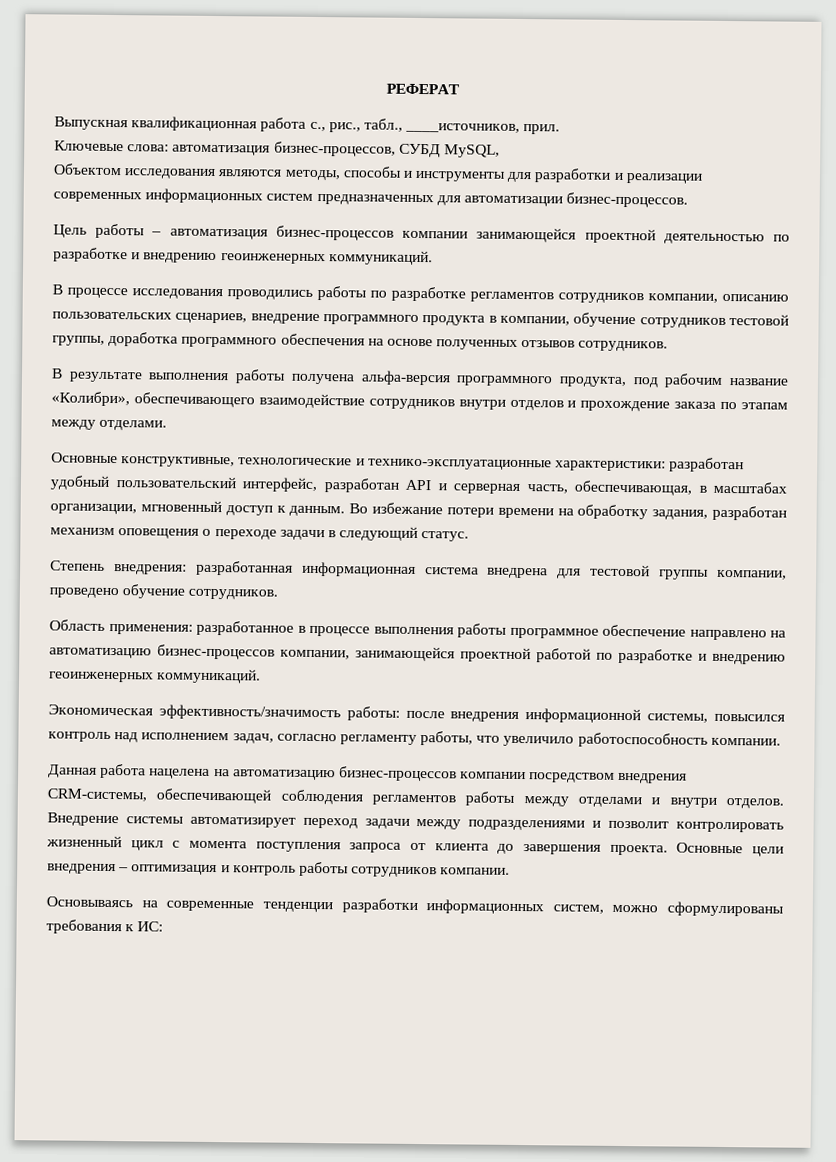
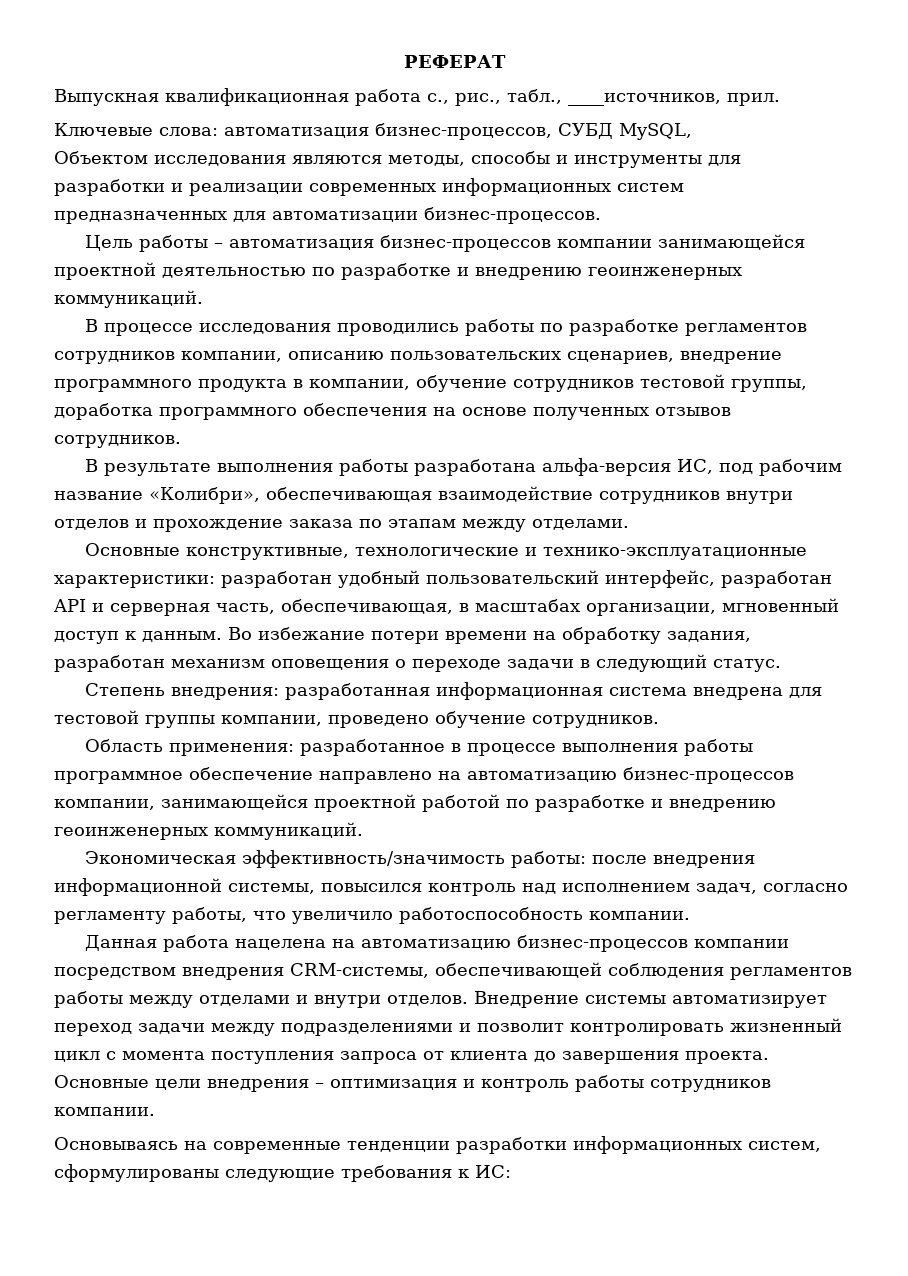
- В результате выполнения работы получена альфа-версия программного продукта, под рабочим название «Колибри», обеспечивающего взаимодействие сотрудников внутри отделов и прохождение заказа по этапам между отделами.
+ В результате выполнения работы разработана альфа-версия ИС, под рабочим название «Колибри», обеспечивающая взаимодействие сотрудников внутри отделов и прохождение заказа по этапам между отделами.
- Основываясь на современные тенденции разработки информационных систем, можно сформулированы требования к ИС:
+ Основываясь на современные тенденции разработки информационных систем, сформулированы следующие требования к ИС:

